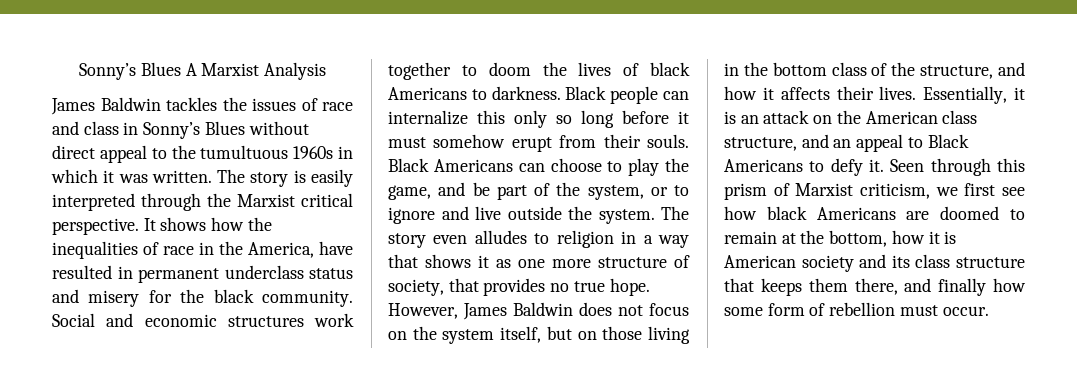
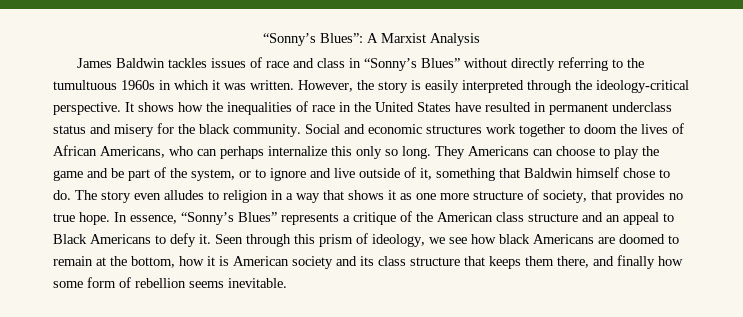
- Sonny’s Blues A Marxist Analysis
+ “Sonny’s Blues”: A Marxist Analysis
- James Baldwin tackles the issues of race and class in Sonny’s Blues without direct appeal to the tumultuous 1960s in which it was written.
+ James Baldwin tackles issues of race and class in “Sonny’s Blues” without directly referring to the tumultuous 1960s in which it was written.
- The story is easily interpreted through the Marxist critical perspective.
+ However, the story is easily interpreted through the ideology-critical perspective.
- It shows how the inequalities of race in the America, have resulted in permanent underclass status and misery for the black community.
+ It shows how the inequalities of race in the United States have resulted in permanent underclass status and misery for the black community.
- Social and economic structures work together to doom the lives of black Americans to darkness. Black people can internalize this only so long before it must somehow erupt from their souls. Black Americans can choose to play the game, and be part of the system, or to ignore and live outside the system.
+ Social and economic structures work together to doom the lives of African Americans, who can perhaps internalize this only so long. They Americans can choose to play the game and be part of the system, or to ignore and live outside of it, something that Baldwin himself chose to do.
- However, James Baldwin does not focus on the system itself, but on those living in the bottom class of the structure, and how it affects their lives. Essentially, it is an attack on the American class structure, and an appeal to Black Americans to defy it.
+ In essence, “Sonny’s Blues” represents a critique of the American class structure and an appeal to Black Americans to defy it.
- Seen through this prism of Marxist criticism, we first see how black Americans are doomed to remain at the bottom, how it is American society and its class structure that keeps them there, and finally how some form of rebellion must occur.
+ Seen through this prism of ideology, we see how black Americans are doomed to remain at the bottom, how it is American society and its class structure that keeps them there, and finally how some form of rebellion seems inevitable.

